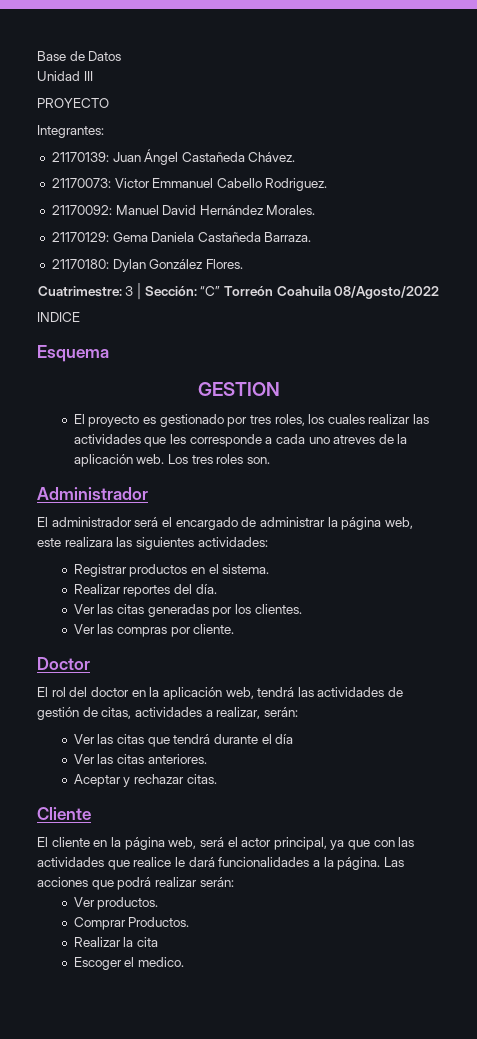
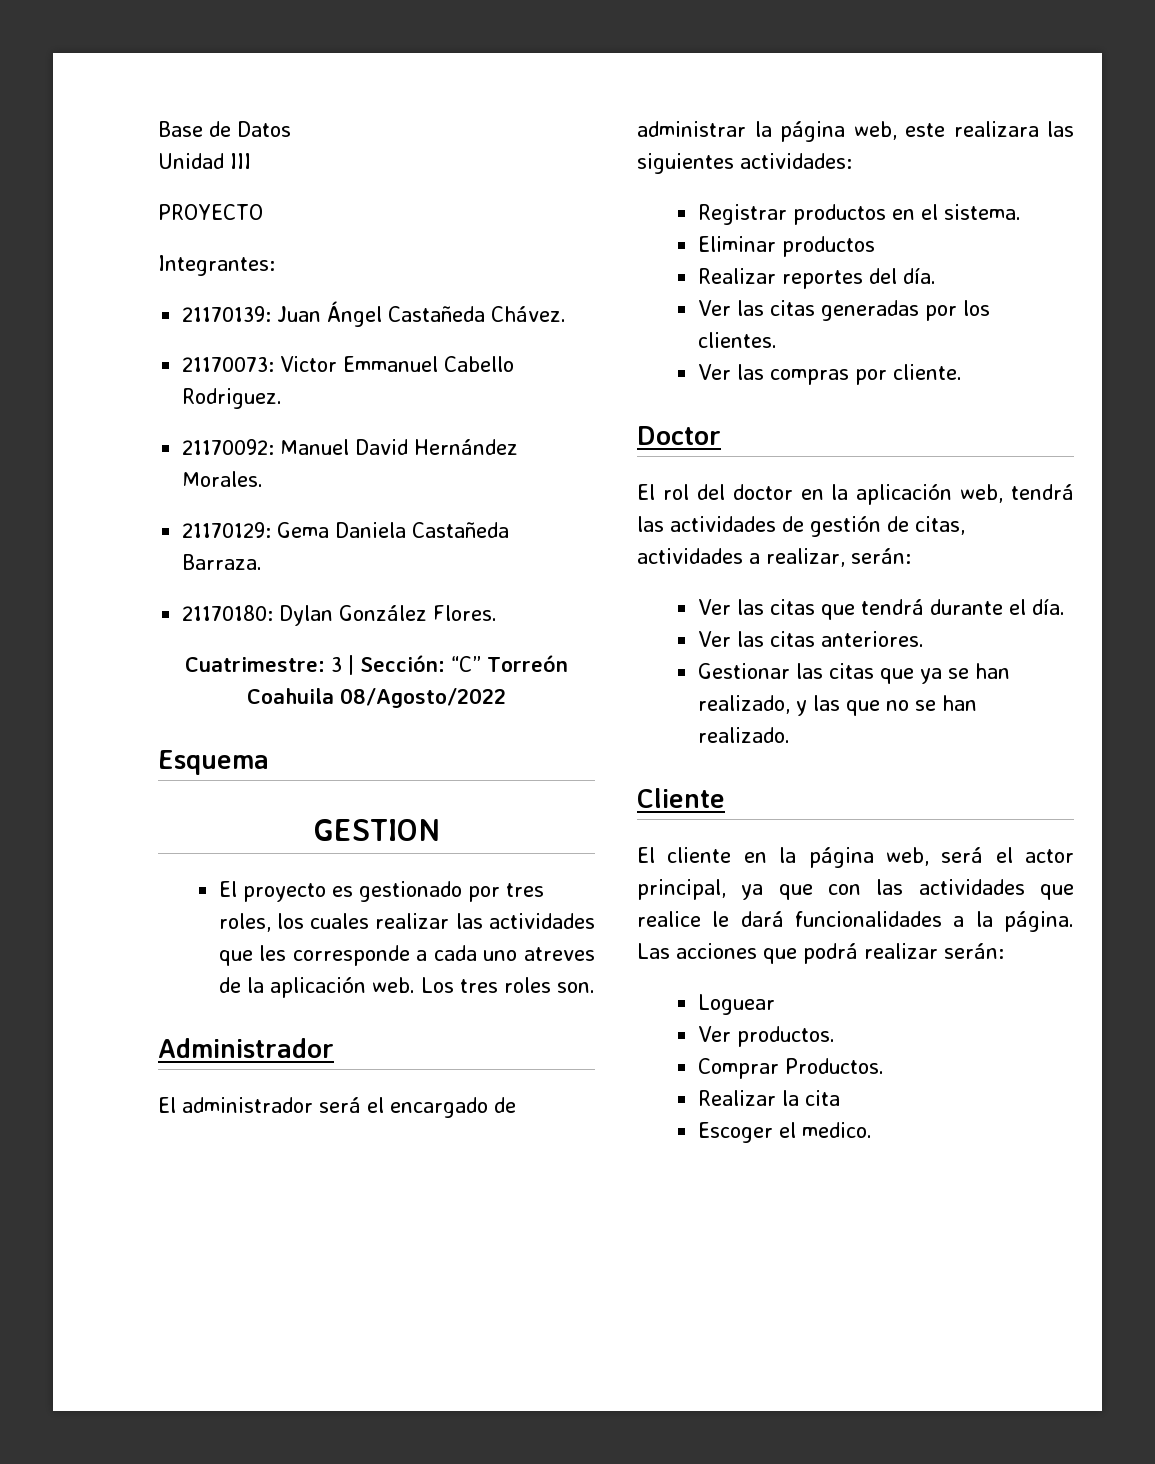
- INDICE
+ Eliminar productos
- Ver las citas que tendrá durante el día
+ Ver las citas que tendrá durante el día.
- Aceptar y rechazar citas.
+ Gestionar las citas que ya se han realizado, y las que no se han realizado.
+ Loguear

